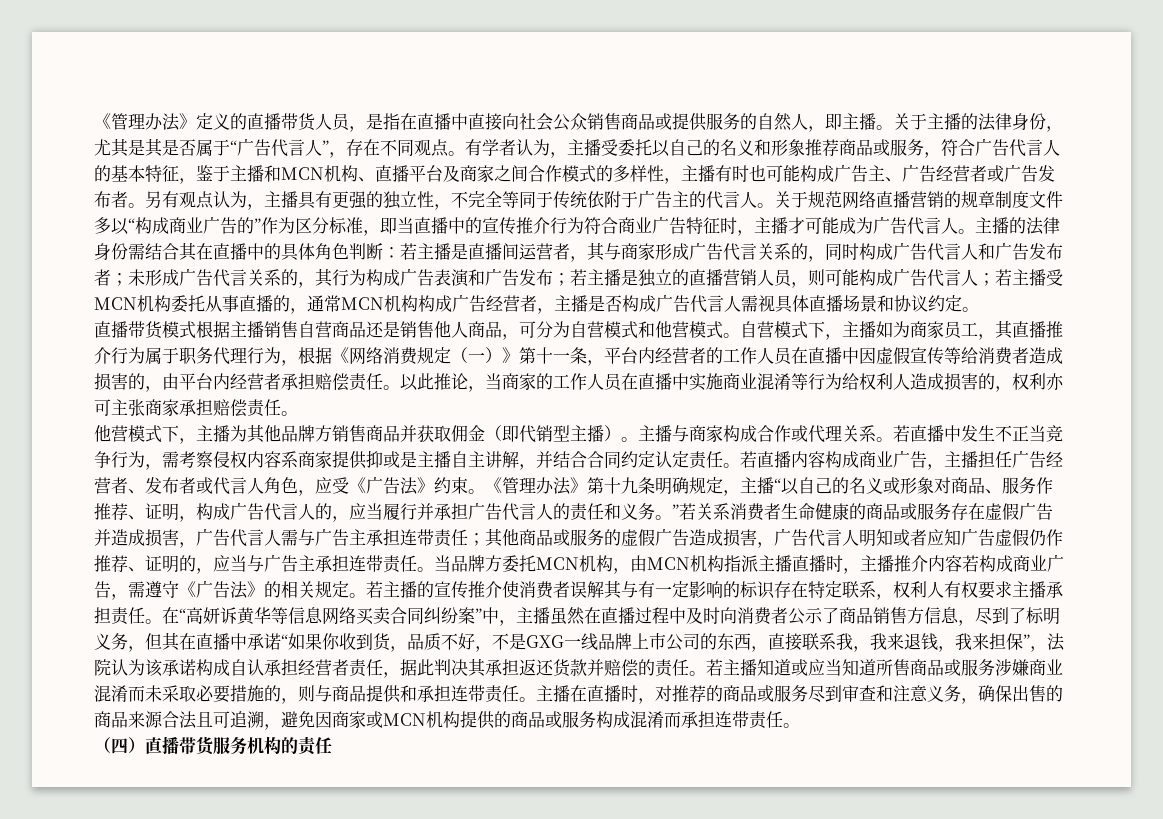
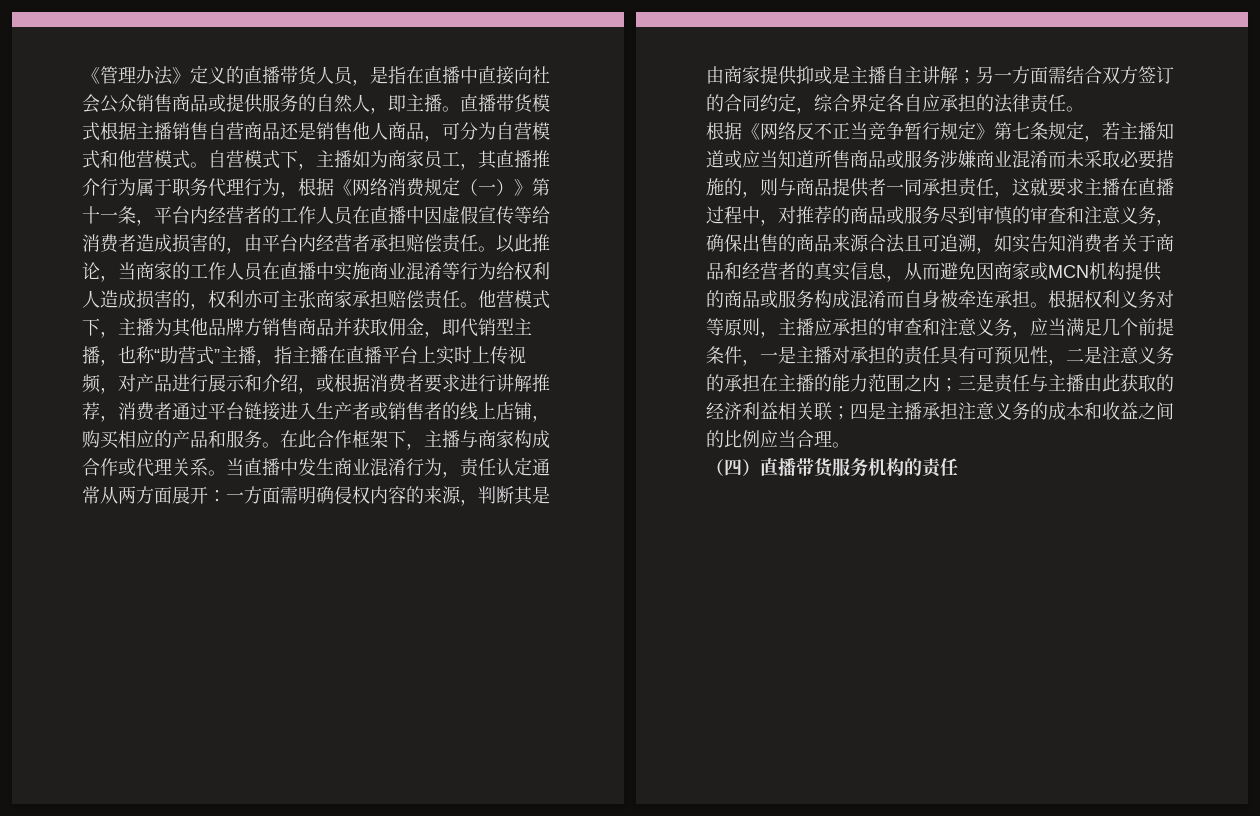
- 《管理办法》定义的直播带货人员，是指在直播中直接向社会公众销售商品或提供服务的自然人，即主播。关于主播的法律身份，尤其是其是否属于“广告代言人”，存在不同观点。有学者认为，主播受委托以自己的名义和形象推荐商品或服务，符合广告代言人的基本特征，鉴于主播和MCN机构、直播平台及商家之间合作模式的多样性，主播有时也可能构成广告主、广告经营者或广告发布者。另有观点认为，主播具有更强的独立性，不完全等同于传统依附于广告主的代言人。关于规范网络直播营销的规章制度文件多以“构成商业广告的”作为区分标准，即当直播中的宣传推介行为符合商业广告特征时，主播才可能成为广告代言人。主播的法律身份需结合其在直播中的具体角色判断：若主播是直播间运营者，其与商家形成广告代言关系的，同时构成广告代言人和广告发布者；未形成广告代言关系的，其行为构成广告表演和广告发布；若主播是独立的直播营销人员，则可能构成广告代言人；若主播受MCN机构委托从事直播的，通常MCN机构构成广告经营者，主播是否构成广告代言人需视具体直播场景和协议约定。
- 直播带货模式根据主播销售自营商品还是销售他人商品，可分为自营模式和他营模式。
+ 《管理办法》定义的直播带货人员，是指在直播中直接向社会公众销售商品或提供服务的自然人，即主播。直播带货模式根据主播销售自营商品还是销售他人商品，可分为自营模式和他营模式。
- 以此推论，当商家的工作人员在直播中实施商业混淆等行为给权利人造成损害的，权利亦可主张商家承担赔偿责任。
- 他营模式下，主播为其他品牌方销售商品并获取佣金（即代销型主播）。主播与商家构成合作或代理关系。
+ 以此推论，当商家的工作人员在直播中实施商业混淆等行为给权利人造成损害的，权利亦可主张商家承担赔偿责任。他营模式下，主播为其他品牌方销售商品并获取佣金，即代销型主播，也称“助营式”主播，指主播在直播平台上实时上传视频，对产品进行展示和介绍，或根据消费者要求进行讲解推荐，消费者通过平台链接进入生产者或销售者的线上店铺，购买相应的产品和服务。在此合作框架下，主播与商家构成合作或代理关系。
- 若直播中发生不正当竞争行为，需考察侵权内容系商家提供抑或是主播自主讲解，并结合合同约定认定责任。若直播内容构成商业广告，主播担任广告经营者、发布者或代言人角色，应受《广告法》约束。《管理办法》第十九条明确规定，主播“以自己的名义或形象对商品、服务作推荐、证明，构成广告代言人的，应当履行并承担广告代言人的责任和义务。”若关系消费者生命健康的商品或服务存在虚假广告并造成损害，广告代言人需与广告主承担连带责任；其他商品或服务的虚假广告造成损害，广告代言人明知或者应知广告虚假仍作推荐、证明的，应当与广告主承担连带责任。当品牌方委托MCN机构，由MCN机构指派主播直播时，主播推介内容若构成商业广告，需遵守《广告法》的相关规定。若主播的宣传推介使消费者误解其与有一定影响的标识存在特定联系，权利人有权要求主播承担责任。在“高妍诉黄华等信息网络买卖合同纠纷案”中，主播虽然在直播过程中及时向消费者公示了商品销售方信息，尽到了标明义务，但其在直播中承诺“如果你收到货，品质不好，不是GXG一线品牌上市公司的东西，直接联系我，我来退钱，我来担保”，法院认为该承诺构成自认承担经营者责任，据此判决其承担返还货款并赔偿的责任。若主播知道或应当知道所售商品或服务涉嫌商业混淆而未采取必要措施的，则与商品提供和承担连带责任。主播在直播时，对推荐的商品或服务尽到审查和注意义务，确保出售的商品来源合法且可追溯，避免因商家或MCN机构提供的商品或服务构成混淆而承担连带责任。
+ 当直播中发生商业混淆行为，责任认定通常从两方面展开：一方面需明确侵权内容的来源，判断其是由商家提供抑或是主播自主讲解；另一方面需结合双方签订的合同约定，综合界定各自应承担的法律责任。
+ 根据《网络反不正当竞争暂行规定》第七条规定，若主播知道或应当知道所售商品或服务涉嫌商业混淆而未采取必要措施的，则与商品提供者一同承担责任，这就要求主播在直播过程中，对推荐的商品或服务尽到审慎的审查和注意义务，确保出售的商品来源合法且可追溯，如实告知消费者关于商品和经营者的真实信息，从而避免因商家或MCN机构提供的商品或服务构成混淆而自身被牵连承担。根据权利义务对等原则，主播应承担的审查和注意义务，应当满足几个前提条件，一是主播对承担的责任具有可预见性，二是注意义务的承担在主播的能力范围之内；三是责任与主播由此获取的经济利益相关联；四是主播承担注意义务的成本和收益之间的比例应当合理。

